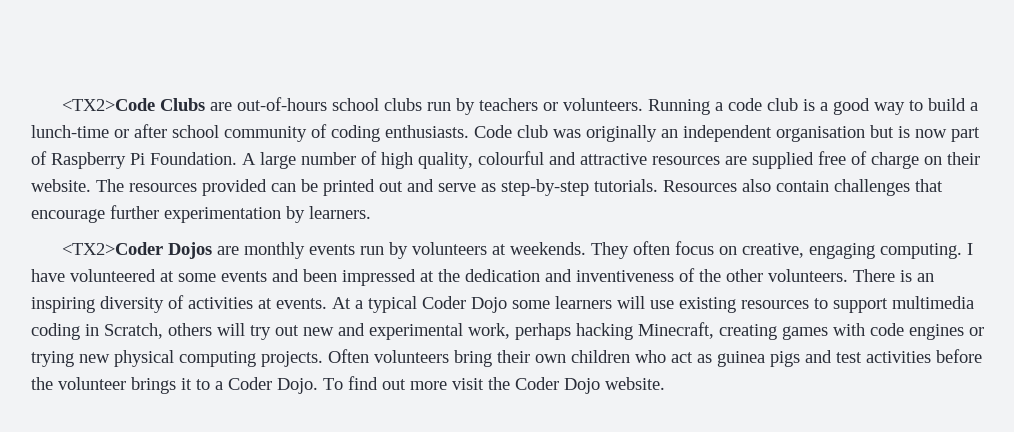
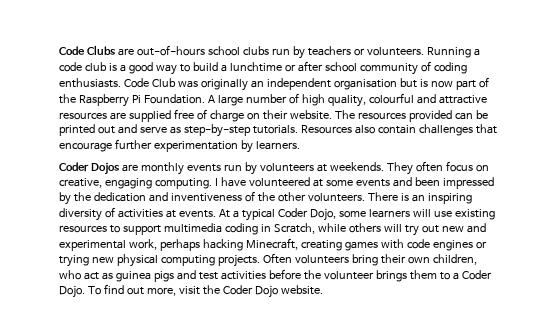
- <TX2>Code Clubs are out-of-hours school clubs run by teachers or volunteers.
+ Code Clubs are out-of-hours school clubs run by teachers or volunteers.
- Running a code club is a good way to build a lunch-time or after school community of coding enthusiasts.
+ Running a code club is a good way to build a lunchtime or after school community of coding enthusiasts.
- Code club was originally an independent organisation but is now part of Raspberry Pi Foundation.
+ Code Club was originally an independent organisation but is now part of the Raspberry Pi Foundation.
- <TX2>Coder Dojos are monthly events run by volunteers at weekends.
+ Coder Dojos are monthly events run by volunteers at weekends.
- I have volunteered at some events and been impressed at the dedication and inventiveness of the other volunteers.
+ I have volunteered at some events and been impressed by the dedication and inventiveness of the other volunteers.
- At a typical Coder Dojo some learners will use existing resources to support multimedia coding in Scratch, others will try out new and experimental work, perhaps hacking Minecraft, creating games with code engines or trying new physical computing projects.
+ At a typical Coder Dojo, some learners will use existing resources to support multimedia coding in Scratch, while others will try out new and experimental work, perhaps hacking Minecraft, creating games with code engines or trying new physical computing projects.
- Often volunteers bring their own children who act as guinea pigs and test activities before the volunteer brings it to a Coder Dojo.
+ Often volunteers bring their own children, who act as guinea pigs and test activities before the volunteer brings them to a Coder Dojo.
- To find out more visit the Coder Dojo website.
+ To find out more, visit the Coder Dojo website.

